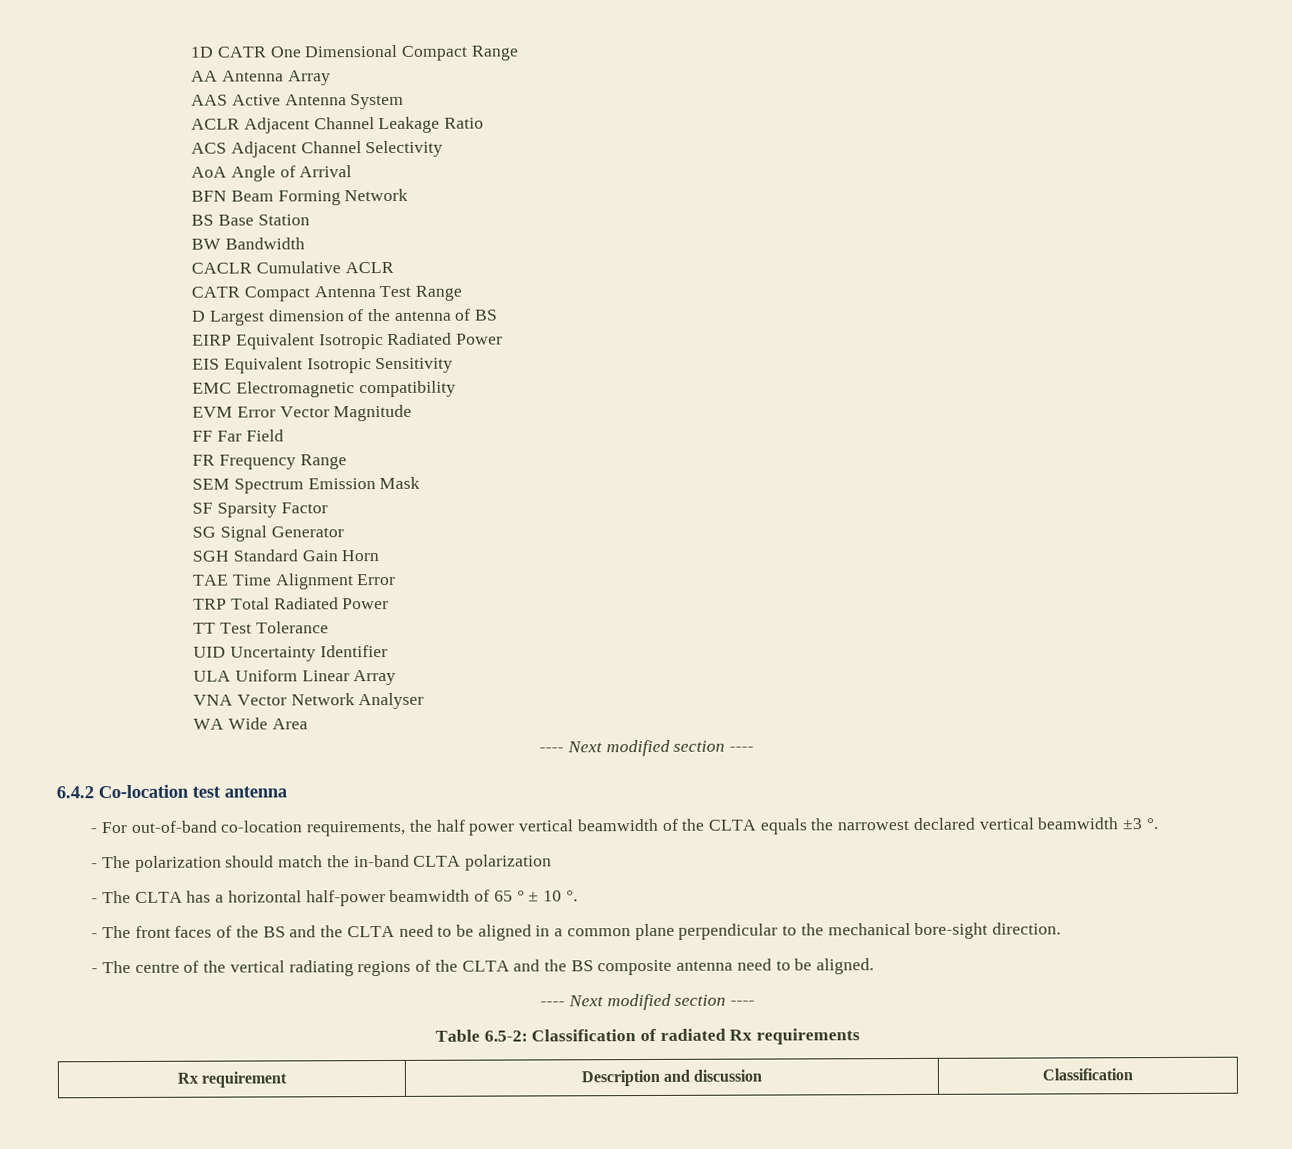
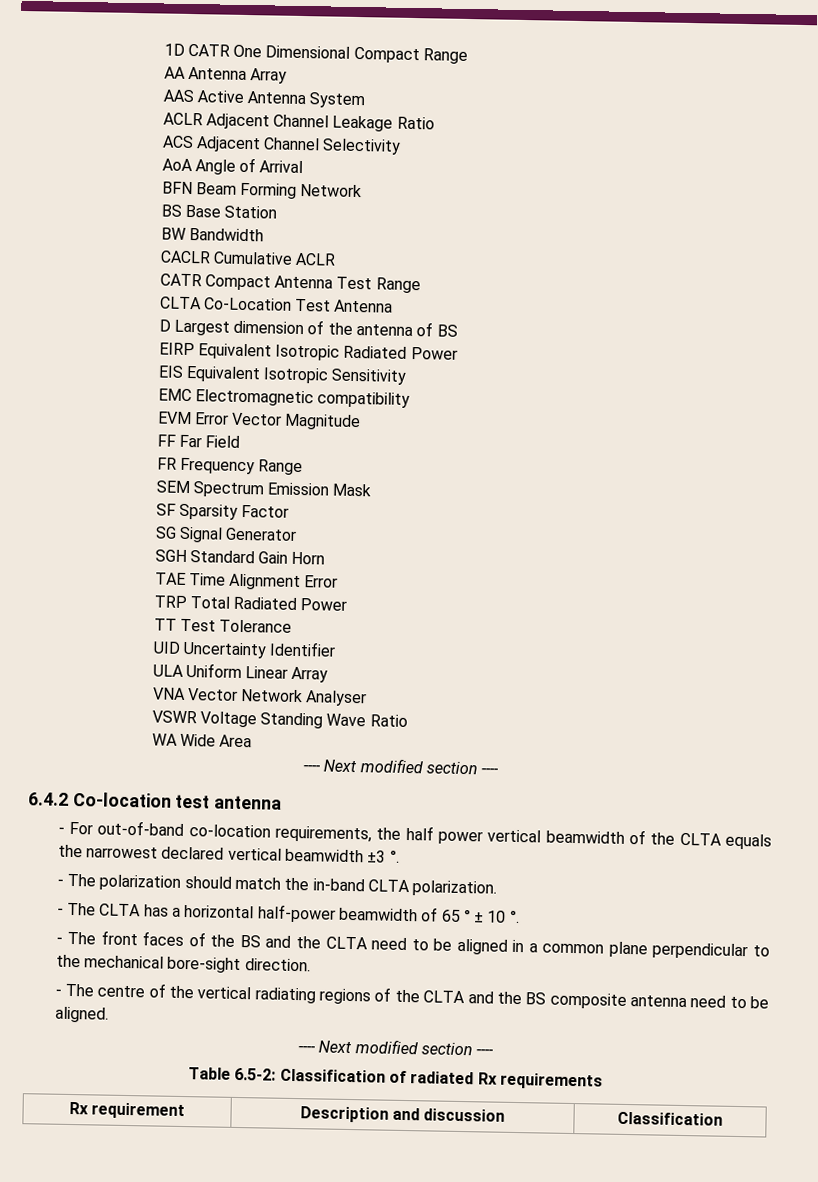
+ CLTA Co-Location Test Antenna
+ VSWR Voltage Standing Wave Ratio
- - The polarization should match the in-band CLTA polarization
+ - The polarization should match the in-band CLTA polarization.

